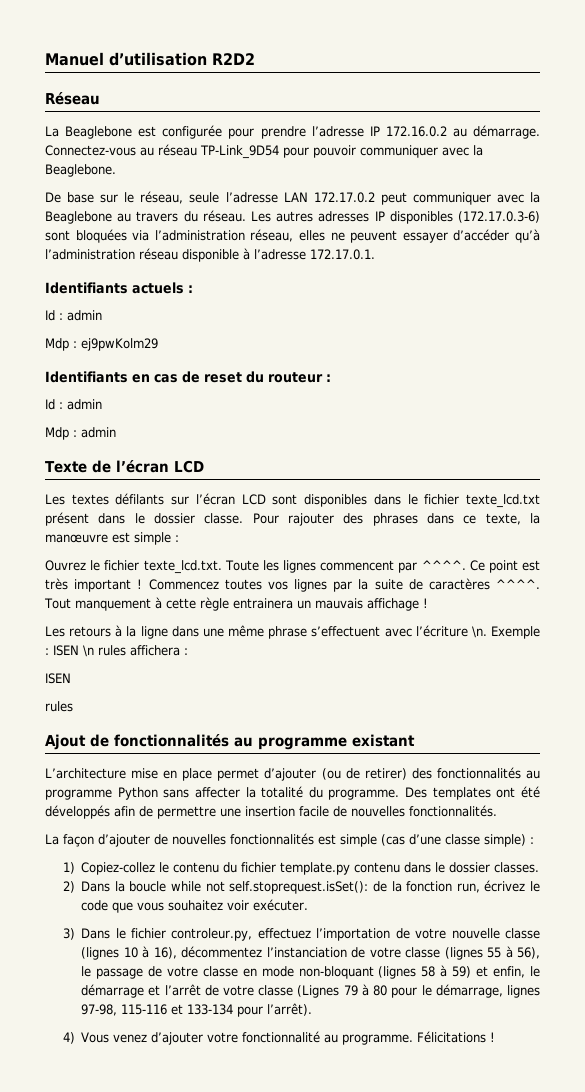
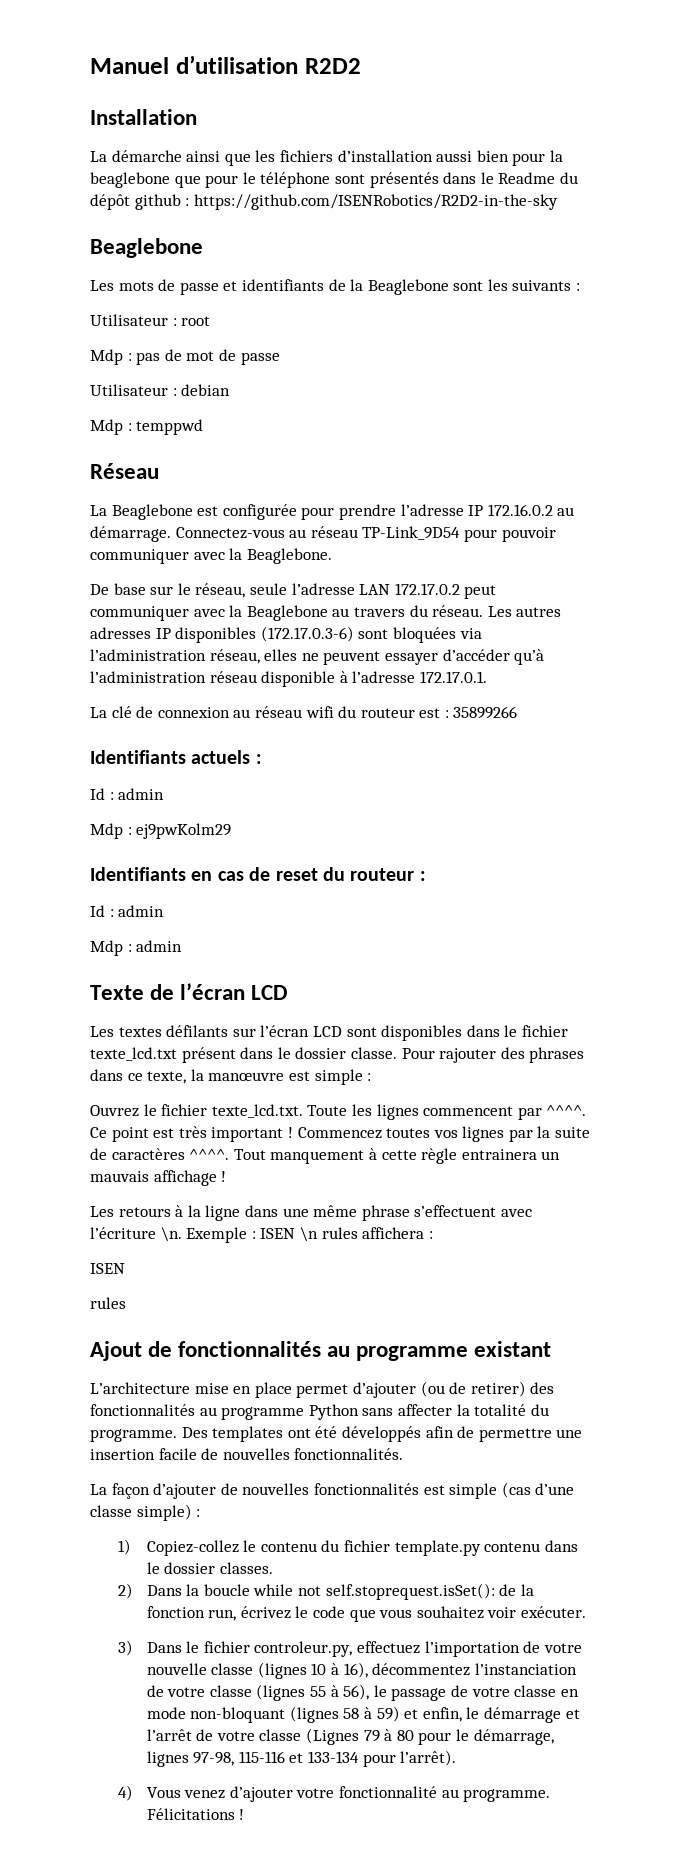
+ Installation
+ La démarche ainsi que les fichiers d’installation aussi bien pour la beaglebone que pour le téléphone sont présentés dans le Readme du dépôt github : https://github.com/ISENRobotics/R2D2-in-the-sky
+ Beaglebone
+ Les mots de passe et identifiants de la Beaglebone sont les suivants :
+ Utilisateur : root
+ Mdp : pas de mot de passe
+ Utilisateur : debian
+ Mdp : temppwd
+ La clé de connexion au réseau wifi du routeur est : 35899266

